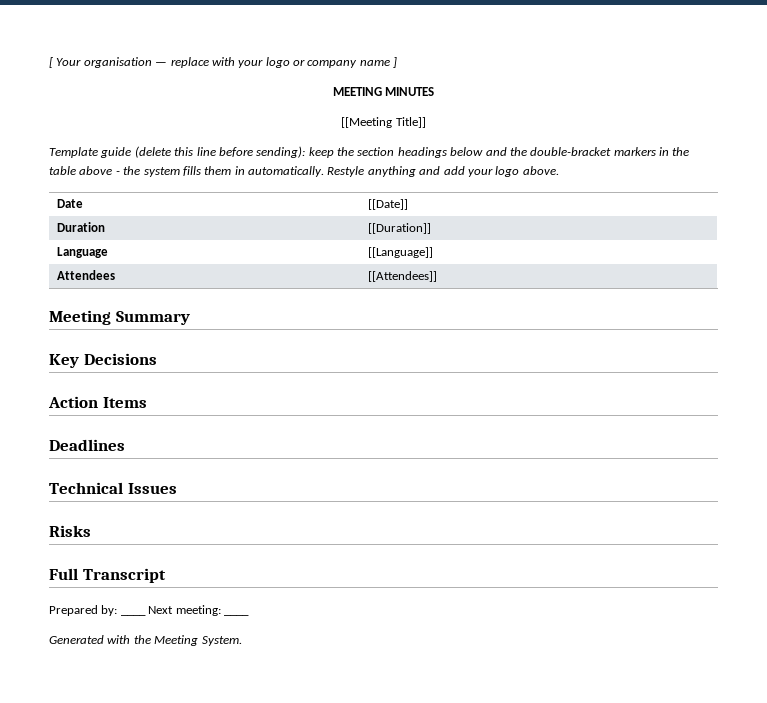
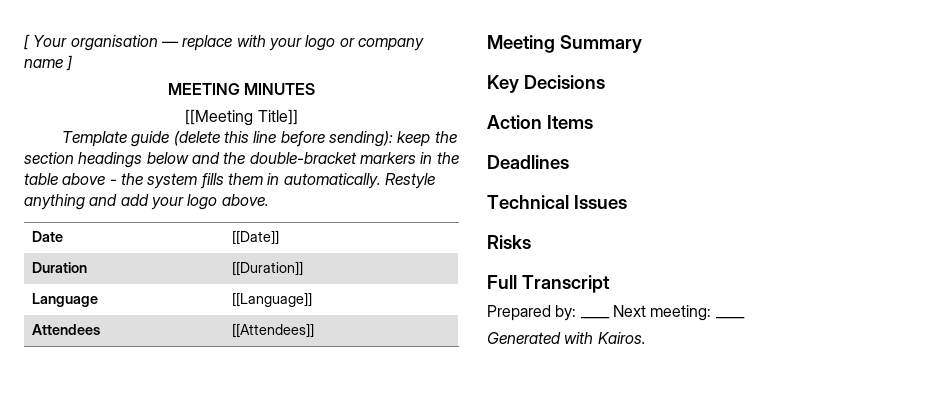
- Generated with the Meeting System.
+ Generated with Kairos.

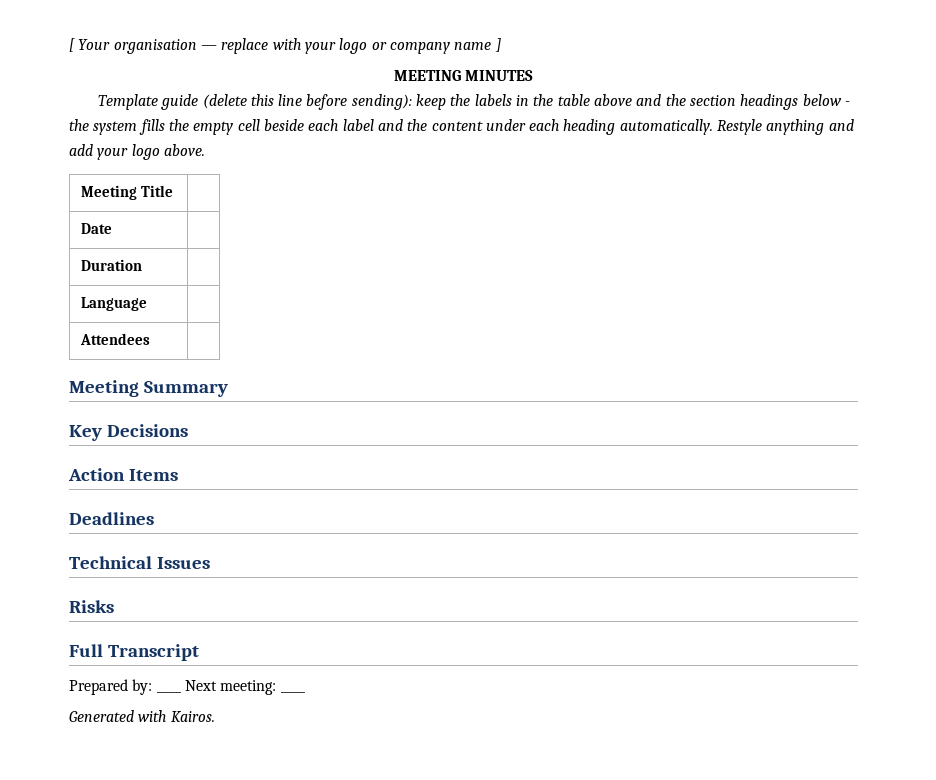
- [[Meeting Title]]
- Template guide (delete this line before sending): keep the section headings below and the double-bracket markers in the table above - the system fills them in automatically.
+ Template guide (delete this line before sending): keep the labels in the table above and the section headings below - the system fills the empty cell beside each label and the content under each heading automatically.
+ Meeting Title |
- Date | [[Date]]
+ Date |
- Duration | [[Duration]]
+ Duration |
- Language | [[Language]]
+ Language |
- Attendees | [[Attendees]]
+ Attendees |

